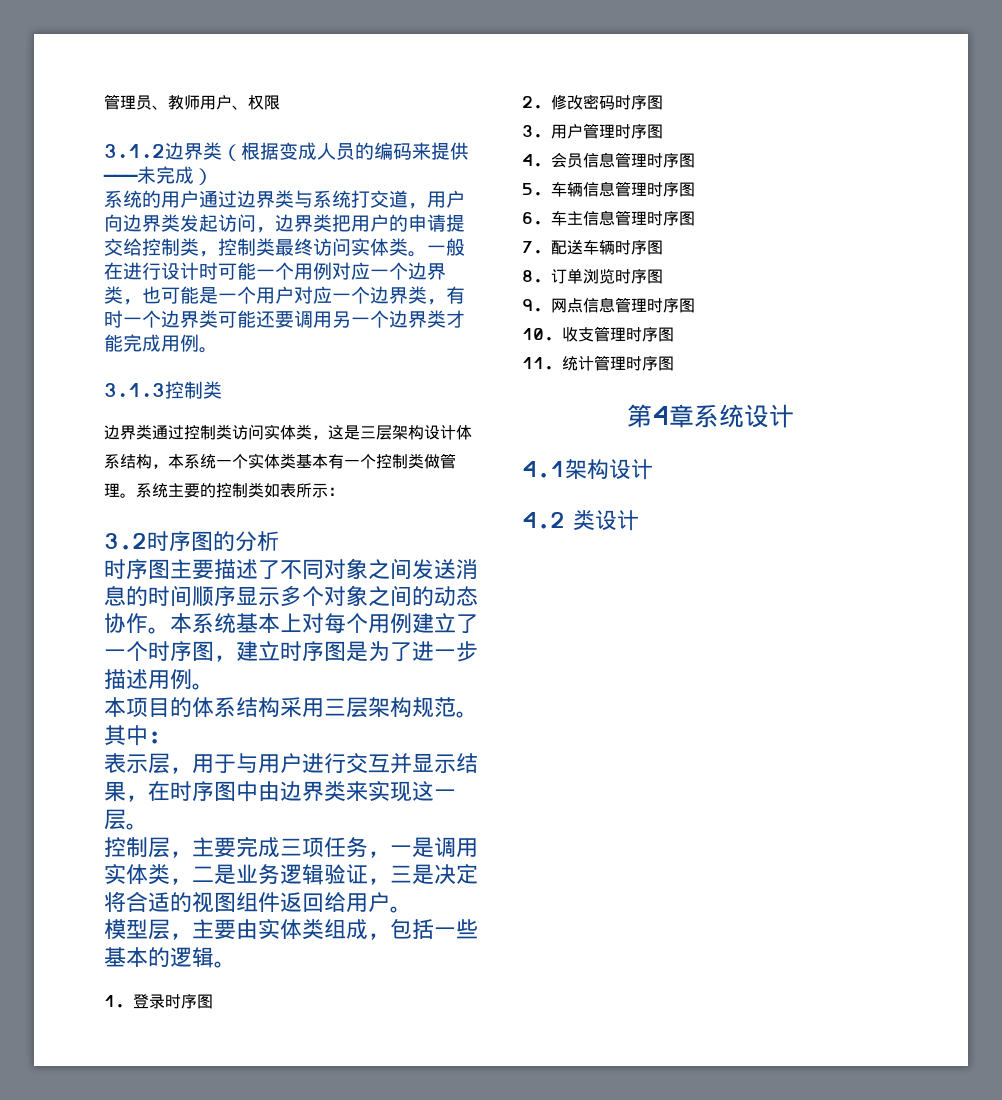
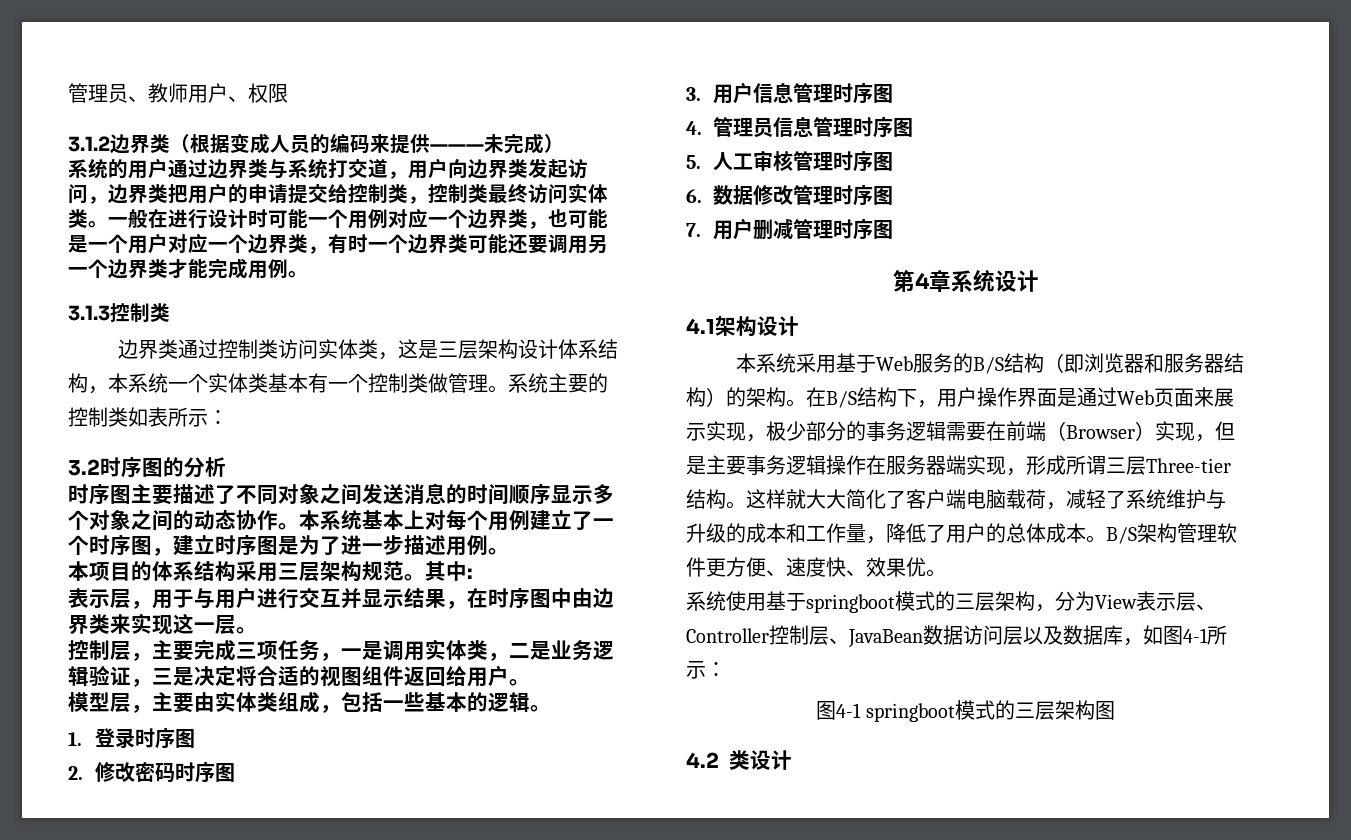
- 3.用户管理时序图
+ 3.用户信息管理时序图
- 4.会员信息管理时序图
+ 4.管理员信息管理时序图
- 5.车辆信息管理时序图
+ 5.人工审核管理时序图
- 6.车主信息管理时序图
+ 6.数据修改管理时序图
- 7.配送车辆时序图
- 8.订单浏览时序图
- 9.网点信息管理时序图
- 10.收支管理时序图
- 11.统计管理时序图
+ 7.用户删减管理时序图
+ 本系统采用基于Web服务的B/S结构（即浏览器和服务器结构）的架构。在B/S结构下，用户操作界面是通过Web页面来展示实现，极少部分的事务逻辑需要在前端（Browser）实现，但是主要事务逻辑操作在服务器端实现，形成所谓三层Three-tier结构。这样就大大简化了客户端电脑载荷，减轻了系统维护与升级的成本和工作量，降低了用户的总体成本。B/S架构管理软件更方便、速度快、效果优。
+ 系统使用基于springboot模式的三层架构，分为View表示层、Controller控制层、JavaBean数据访问层以及数据库，如图4-1所示：
+ 图4-1 springboot模式的三层架构图

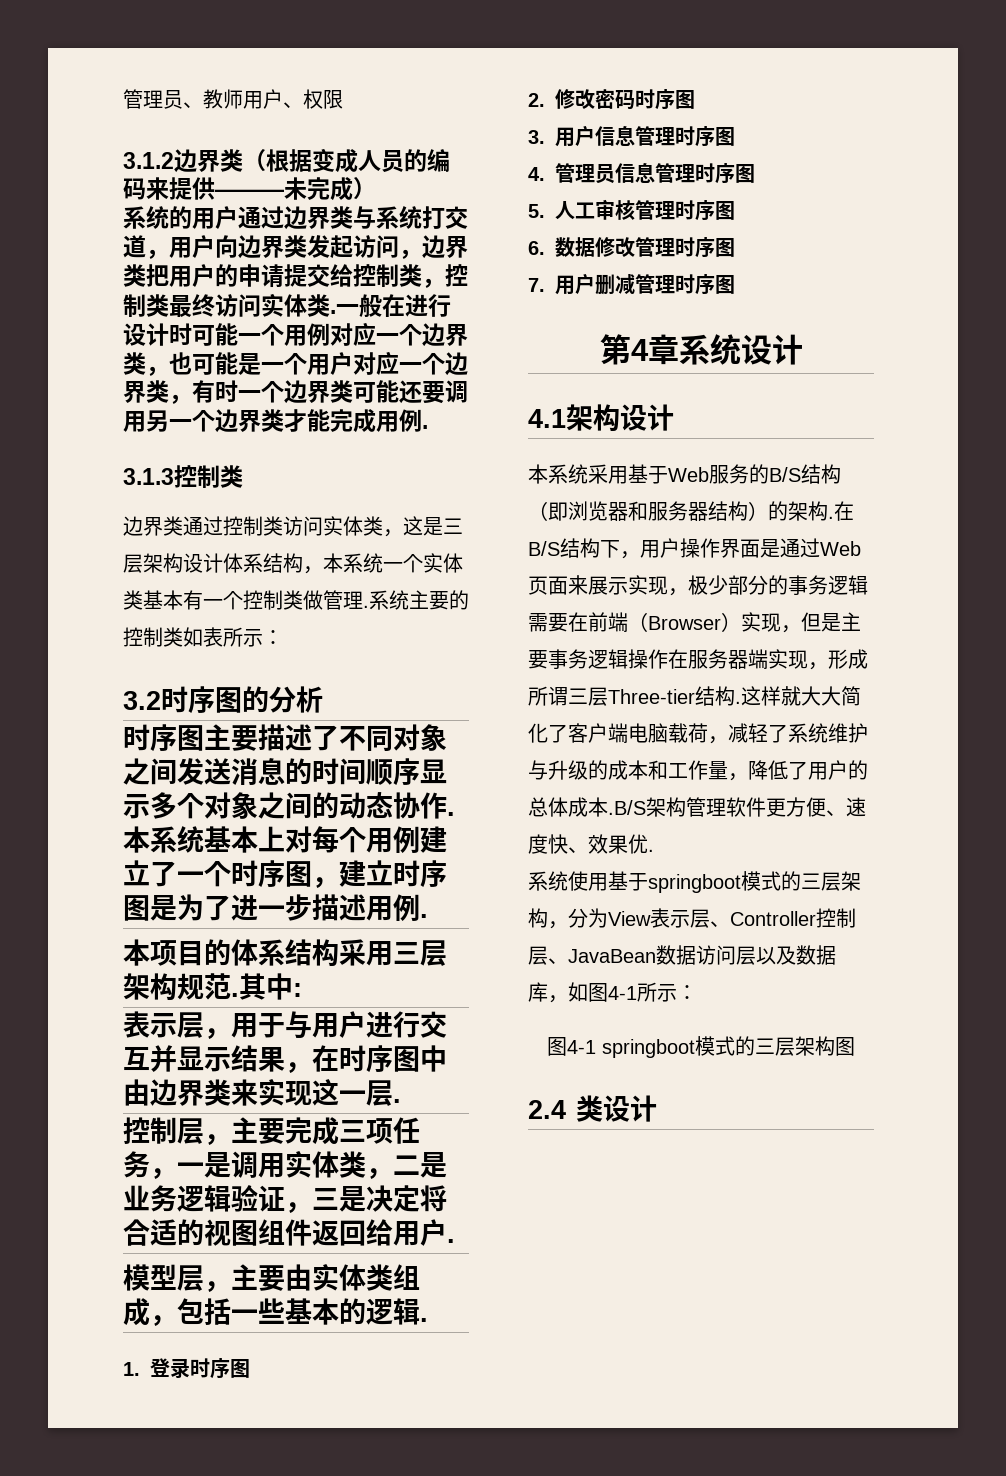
- 系统的用户通过边界类与系统打交道，用户向边界类发起访问，边界类把用户的申请提交给控制类，控制类最终访问实体类。
+ 系统的用户通过边界类与系统打交道，用户向边界类发起访问，边界类把用户的申请提交给控制类，控制类最终访问实体类.
- 一般在进行设计时可能一个用例对应一个边界类，也可能是一个用户对应一个边界类，有时一个边界类可能还要调用另一个边界类才能完成用例。
+ 一般在进行设计时可能一个用例对应一个边界类，也可能是一个用户对应一个边界类，有时一个边界类可能还要调用另一个边界类才能完成用例.
- 边界类通过控制类访问实体类，这是三层架构设计体系结构，本系统一个实体类基本有一个控制类做管理。
+ 边界类通过控制类访问实体类，这是三层架构设计体系结构，本系统一个实体类基本有一个控制类做管理.
- 时序图主要描述了不同对象之间发送消息的时间顺序显示多个对象之间的动态协作。
+ 时序图主要描述了不同对象之间发送消息的时间顺序显示多个对象之间的动态协作.
- 本系统基本上对每个用例建立了一个时序图，建立时序图是为了进一步描述用例。
+ 本系统基本上对每个用例建立了一个时序图，建立时序图是为了进一步描述用例.
- 本项目的体系结构采用三层架构规范。
+ 本项目的体系结构采用三层架构规范.
- 表示层，用于与用户进行交互并显示结果，在时序图中由边界类来实现这一层。
+ 表示层，用于与用户进行交互并显示结果，在时序图中由边界类来实现这一层.
- 控制层，主要完成三项任务，一是调用实体类，二是业务逻辑验证，三是决定将合适的视图组件返回给用户。
+ 控制层，主要完成三项任务，一是调用实体类，二是业务逻辑验证，三是决定将合适的视图组件返回给用户.
- 模型层，主要由实体类组成，包括一些基本的逻辑。
+ 模型层，主要由实体类组成，包括一些基本的逻辑.
- 本系统采用基于Web服务的B/S结构（即浏览器和服务器结构）的架构。
+ 本系统采用基于Web服务的B/S结构（即浏览器和服务器结构）的架构.
- 在B/S结构下，用户操作界面是通过Web页面来展示实现，极少部分的事务逻辑需要在前端（Browser）实现，但是主要事务逻辑操作在服务器端实现，形成所谓三层Three-tier结构。
+ 在B/S结构下，用户操作界面是通过Web页面来展示实现，极少部分的事务逻辑需要在前端（Browser）实现，但是主要事务逻辑操作在服务器端实现，形成所谓三层Three-tier结构.
- 这样就大大简化了客户端电脑载荷，减轻了系统维护与升级的成本和工作量，降低了用户的总体成本。B/S架构管理软件更方便、速度快、效果优。
+ 这样就大大简化了客户端电脑载荷，减轻了系统维护与升级的成本和工作量，降低了用户的总体成本.B/S架构管理软件更方便、速度快、效果优.
- 4.2类设计
+ 2.4类设计

